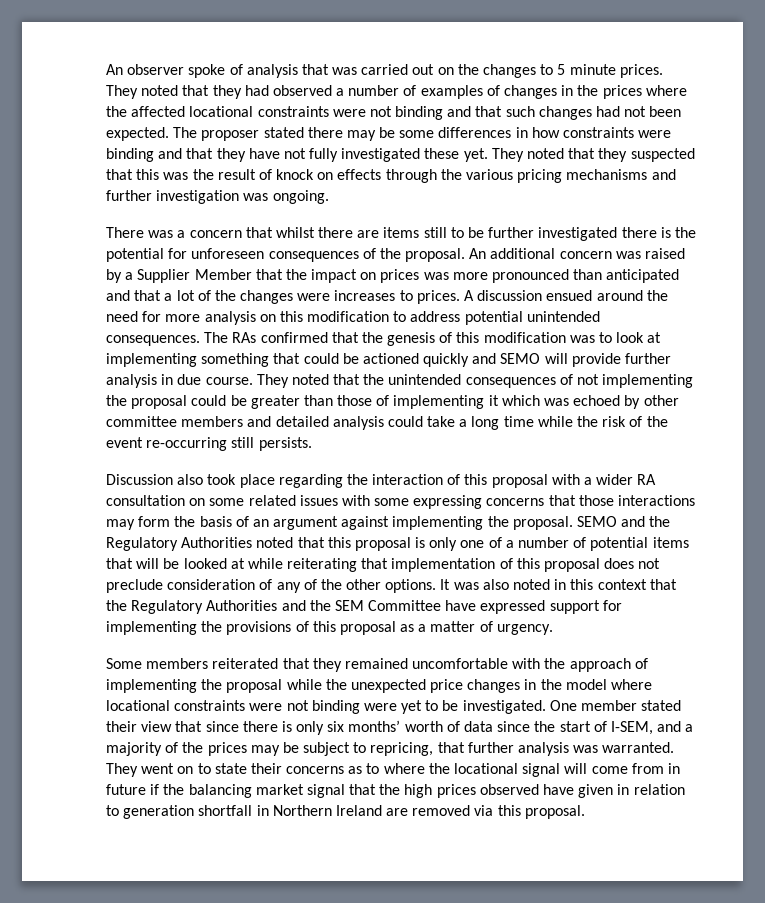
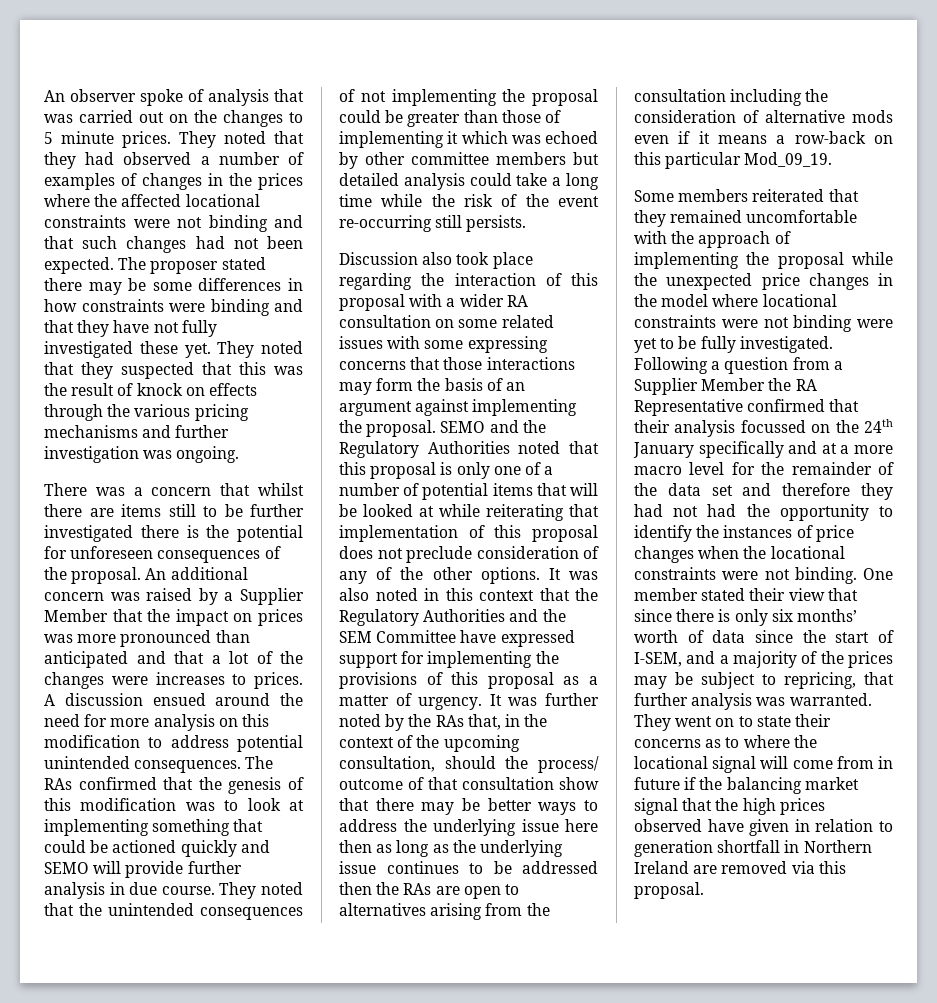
- They noted that the unintended consequences of not implementing the proposal could be greater than those of implementing it which was echoed by other committee members and detailed analysis could take a long time while the risk of the event re-occurring still persists.
+ They noted that the unintended consequences of not implementing the proposal could be greater than those of implementing it which was echoed by other committee members but detailed analysis could take a long time while the risk of the event re-occurring still persists.
+ It was further noted by the RAs that, in the context of the upcoming consultation, should the process/ outcome of that consultation show that there may be better ways to address the underlying issue here then as long as the underlying issue continues to be addressed then the RAs are open to alternatives arising from the consultation including the consideration of alternative mods even if it means a row-back on this particular Mod_09_19.
- Some members reiterated that they remained uncomfortable with the approach of implementing the proposal while the unexpected price changes in the model where locational constraints were not binding were yet to be investigated.
+ Some members reiterated that they remained uncomfortable with the approach of implementing the proposal while the unexpected price changes in the model where locational constraints were not binding were yet to be fully investigated. Following a question from a Supplier Member the RA Representative confirmed that their analysis focussed on the 24th January specifically and at a more macro level for the remainder of the data set and therefore they had not had the opportunity to identify the instances of price changes when the locational constraints were not binding.

